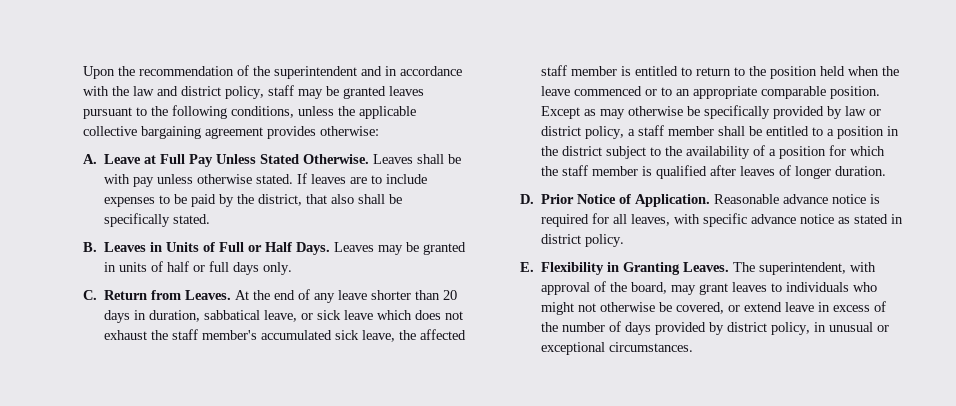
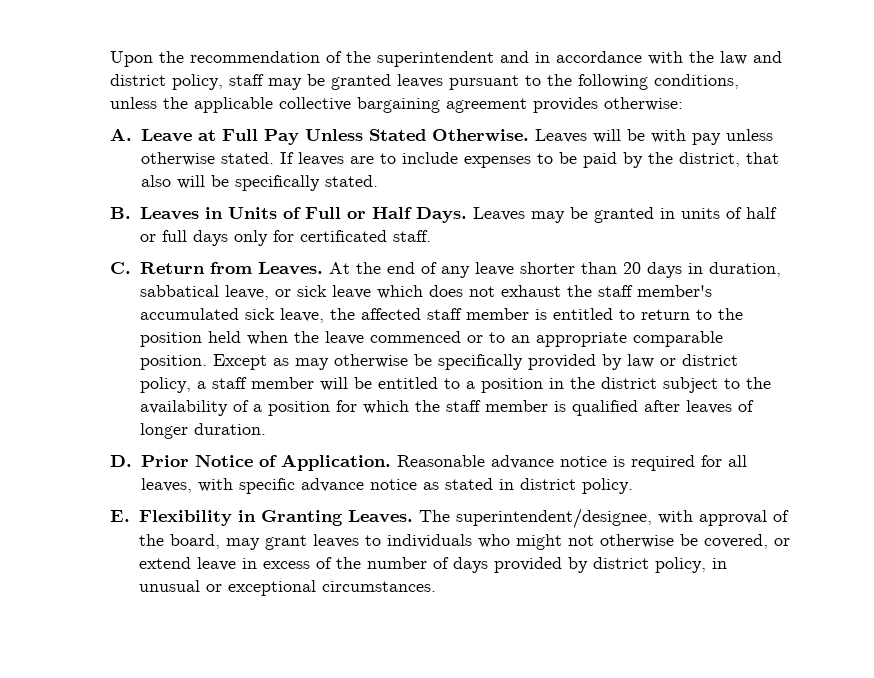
- Leaves shall be with pay unless otherwise stated.
+ Leaves will be with pay unless otherwise stated.
- If leaves are to include expenses to be paid by the district, that also shall be specifically stated.
+ If leaves are to include expenses to be paid by the district, that also will be specifically stated.
- Leaves may be granted in units of half or full days only.
+ Leaves may be granted in units of half or full days only for certificated staff.
- Except as may otherwise be specifically provided by law or district policy, a staff member shall be entitled to a position in the district subject to the availability of a position for which the staff member is qualified after leaves of longer duration.
+ Except as may otherwise be specifically provided by law or district policy, a staff member will be entitled to a position in the district subject to the availability of a position for which the staff member is qualified after leaves of longer duration.
- The superintendent, with approval of the board, may grant leaves to individuals who might not otherwise be covered, or extend leave in excess of the number of days provided by district policy, in unusual or exceptional circumstances.
+ The superintendent/designee, with approval of the board, may grant leaves to individuals who might not otherwise be covered, or extend leave in excess of the number of days provided by district policy, in unusual or exceptional circumstances.

